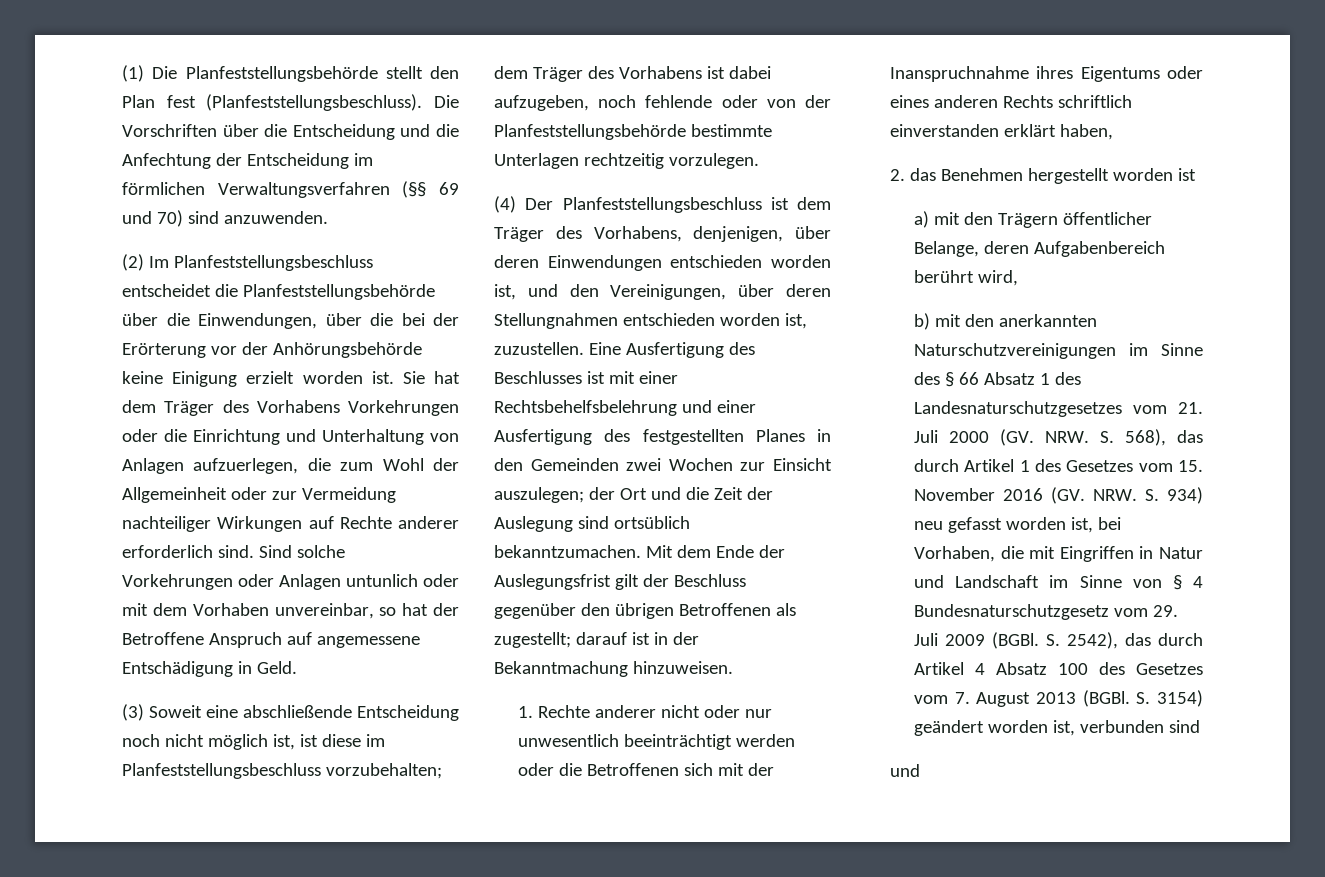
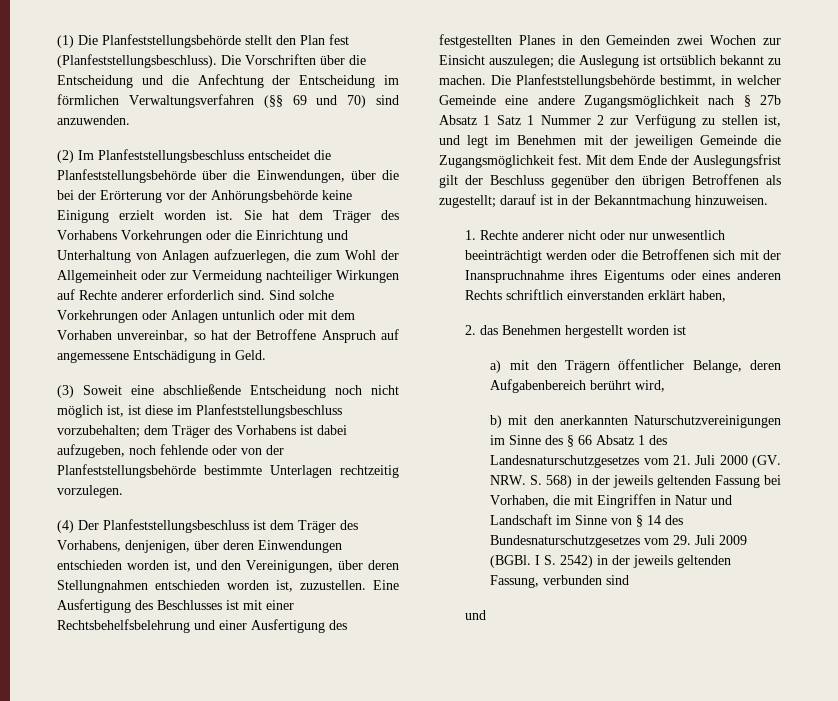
- Eine Ausfertigung des Beschlusses ist mit einer Rechtsbehelfsbelehrung und einer Ausfertigung des festgestellten Planes in den Gemeinden zwei Wochen zur Einsicht auszulegen; der Ort und die Zeit der Auslegung sind ortsüblich bekanntzumachen.
+ Eine Ausfertigung des Beschlusses ist mit einer Rechtsbehelfsbelehrung und einer Ausfertigung des festgestellten Planes in den Gemeinden zwei Wochen zur Einsicht auszulegen; die Auslegung ist ortsüblich bekannt zu machen. Die Planfeststellungsbehörde bestimmt, in welcher Gemeinde eine andere Zugangsmöglichkeit nach § 27b Absatz 1 Satz 1 Nummer 2 zur Verfügung zu stellen ist, und legt im Benehmen mit der jeweiligen Gemeinde die Zugangsmöglichkeit fest.
- b) mit den anerkannten Naturschutzvereinigungen im Sinne des § 66 Absatz 1 des Landesnaturschutzgesetzes vom 21. Juli 2000 (GV. NRW. S. 568), das durch Artikel 1 des Gesetzes vom 15. November 2016 (GV. NRW. S. 934) neu gefasst worden ist, bei Vorhaben, die mit Eingriffen in Natur und Landschaft im Sinne von § 4 Bundesnaturschutzgesetz vom 29. Juli 2009 (BGBl.
+ b) mit den anerkannten Naturschutzvereinigungen im Sinne des § 66 Absatz 1 des Landesnaturschutzgesetzes vom 21. Juli 2000 (GV. NRW. S. 568) in der jeweils geltenden Fassung bei Vorhaben, die mit Eingriffen in Natur und Landschaft im Sinne von § 14 des Bundesnaturschutzgesetzes vom 29. Juli 2009 (BGBl.
- S. 2542), das durch Artikel 4 Absatz 100 des Gesetzes vom 7. August 2013 (BGBl. S. 3154) geändert worden ist, verbunden sind
+ I S. 2542) in der jeweils geltenden Fassung, verbunden sind

